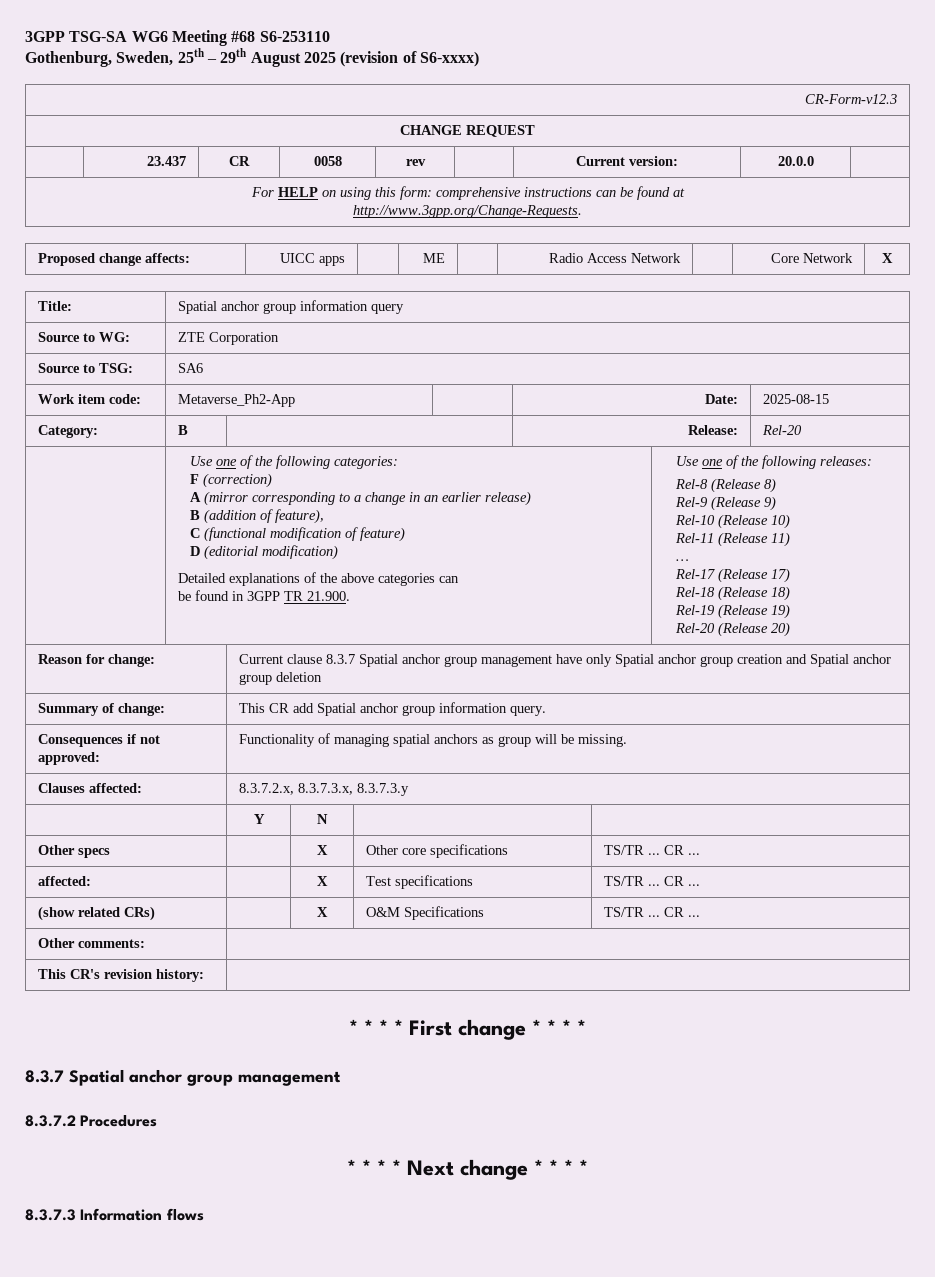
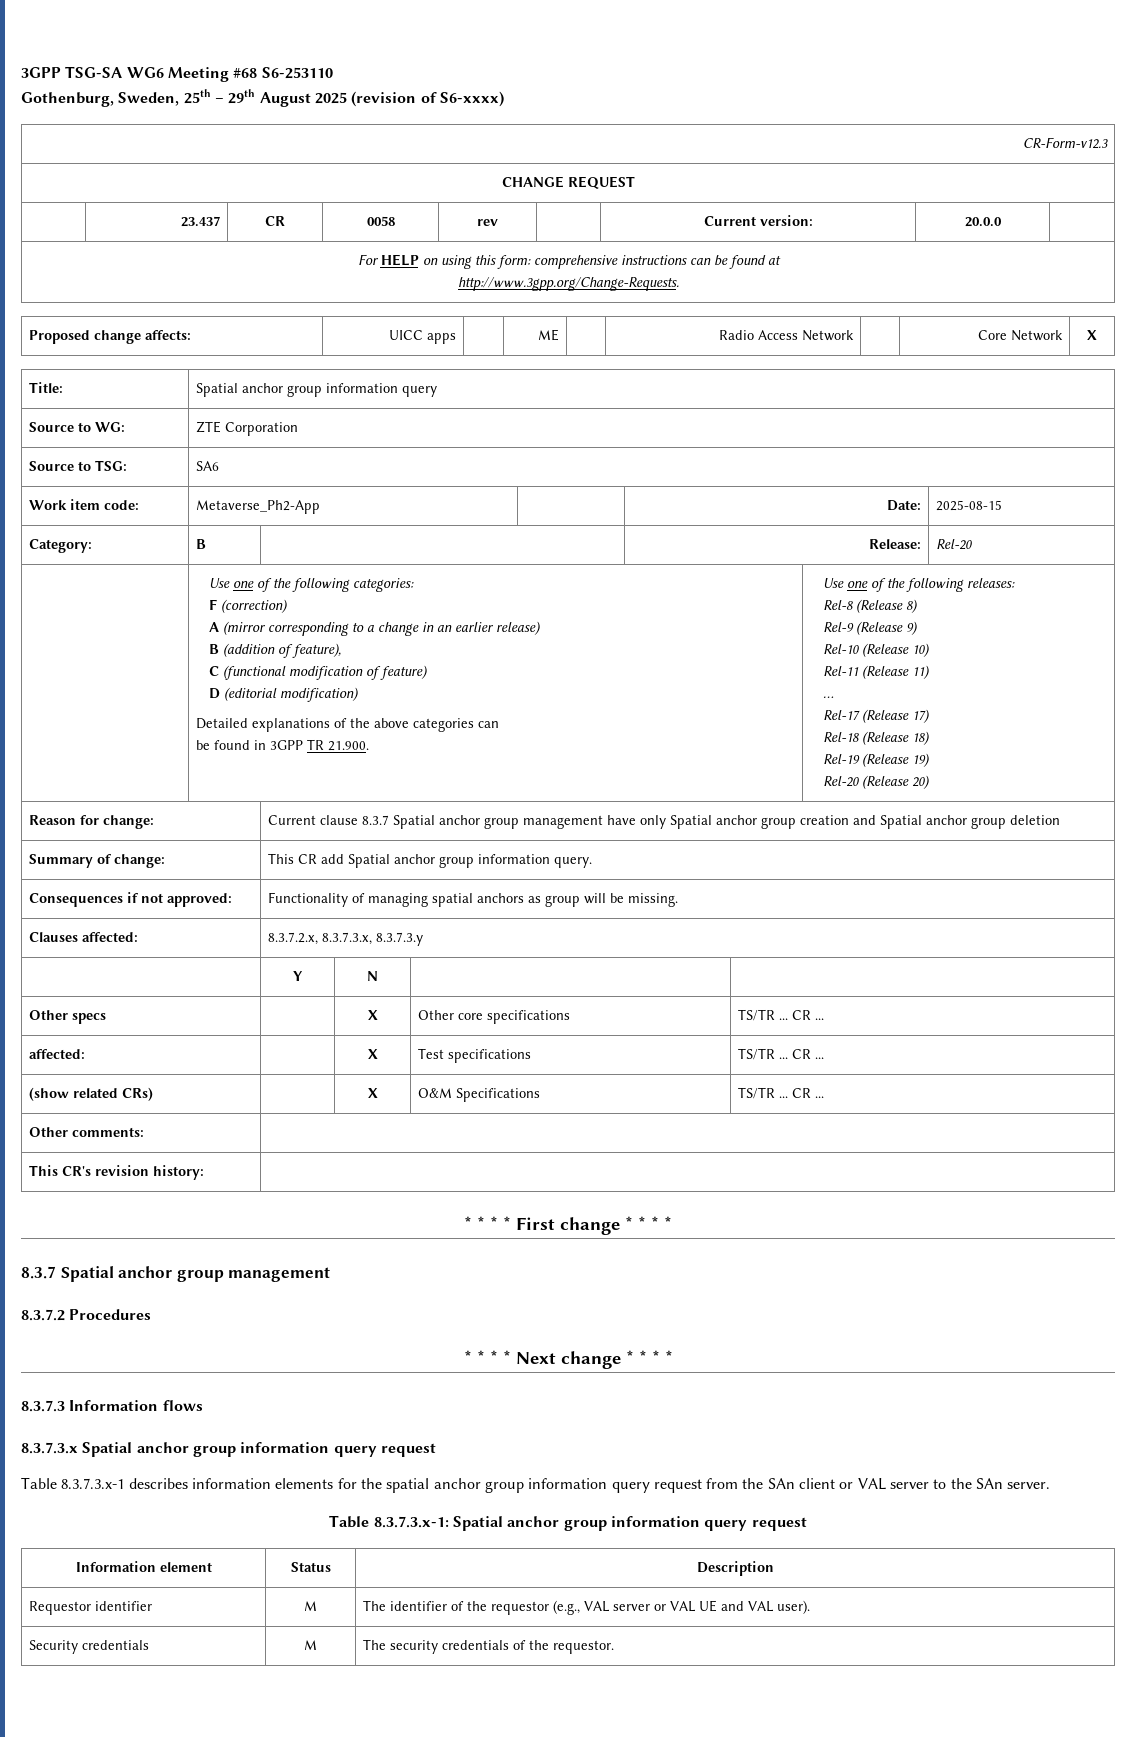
+ 8.3.7.3.x Spatial anchor group information query request
+ Table 8.3.7.3.x-1 describes information elements for the spatial anchor group information query request from the SAn client or VAL server to the SAn server.
+ Table 8.3.7.3.x-1: Spatial anchor group information query request
+ Information element | Status | Description
+ Requestor identifier | M | The identifier of the requestor (e.g., VAL server or VAL UE and VAL user).
+ Security credentials | M | The security credentials of the requestor.

